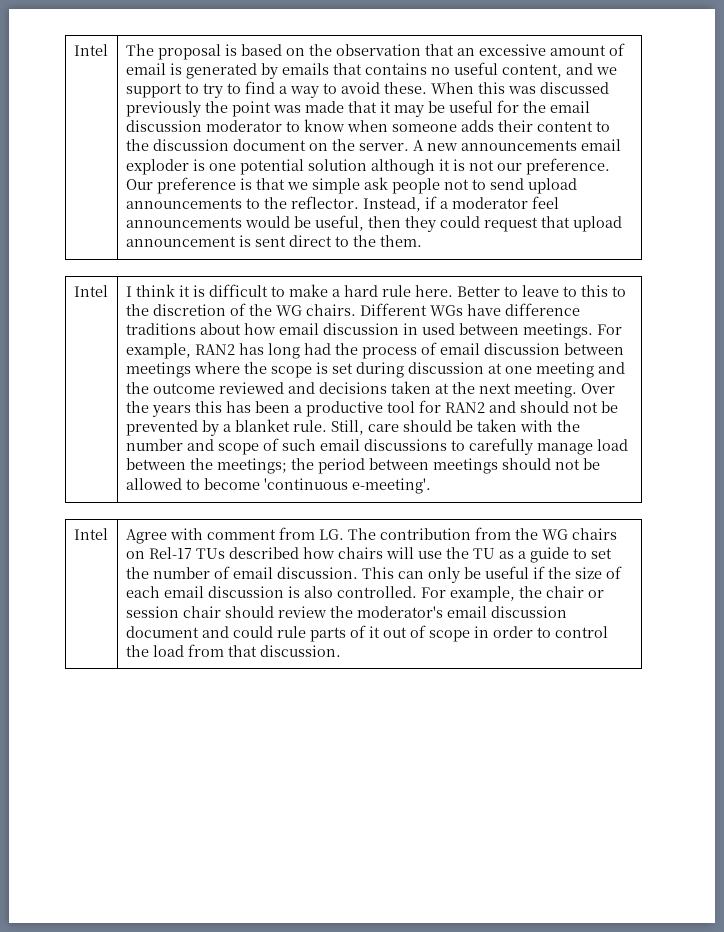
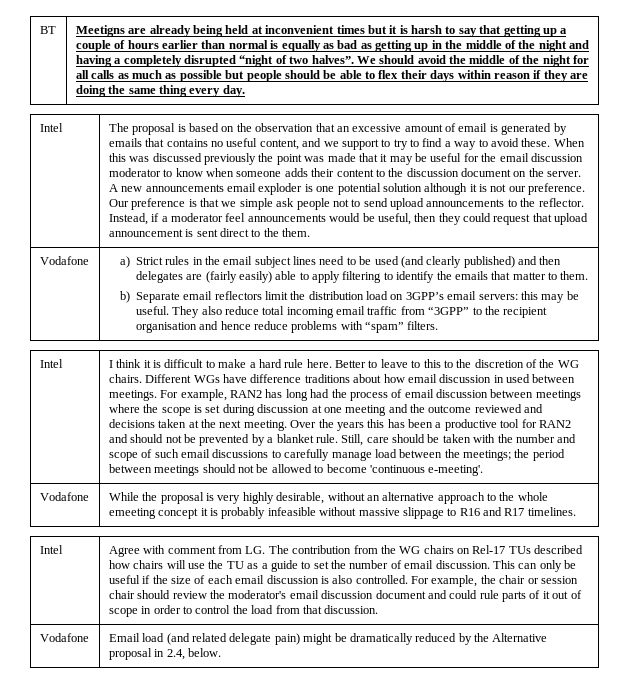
+ BT | Meetigns are already being held at inconvenient times but it is harsh to say that getting up a couple of hours earlier than normal is equally as bad as getting up in the middle of the night and having a completely disrupted “night of two halves”. We should avoid the middle of the night for all calls as much as possible but people should be able to flex their days within reason if they are doing the same thing every day.
+ Vodafone | a) Strict rules in the email subject lines need to be used (and clearly published) and then delegates are (fairly easily) able to apply filtering to identify the emails that matter to them.
+ b) Separate email reflectors limit the distribution load on 3GPP’s email servers: this may be useful. They also reduce total incoming email traffic from “3GPP” to the recipient organisation and hence reduce problems with “spam” filters.
+ Vodafone | While the proposal is very highly desirable, without an alternative approach to the whole emeeting concept it is probably infeasible without massive slippage to R16 and R17 timelines.
+ Vodafone | Email load (and related delegate pain) might be dramatically reduced by the Alternative proposal in 2.4, below.

